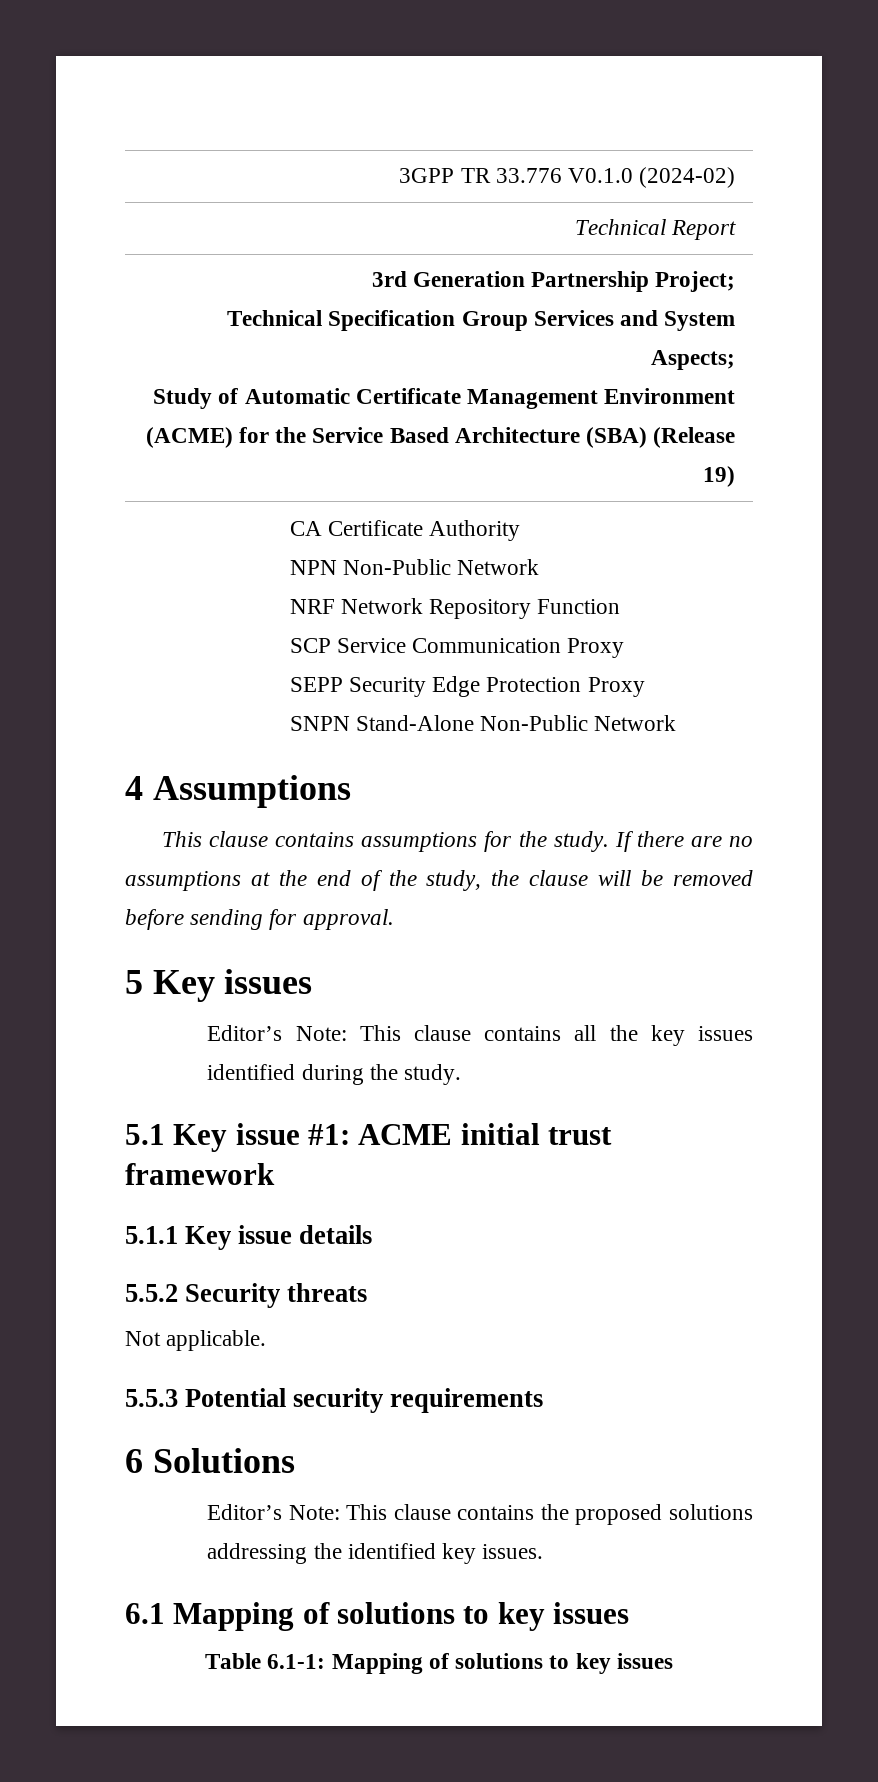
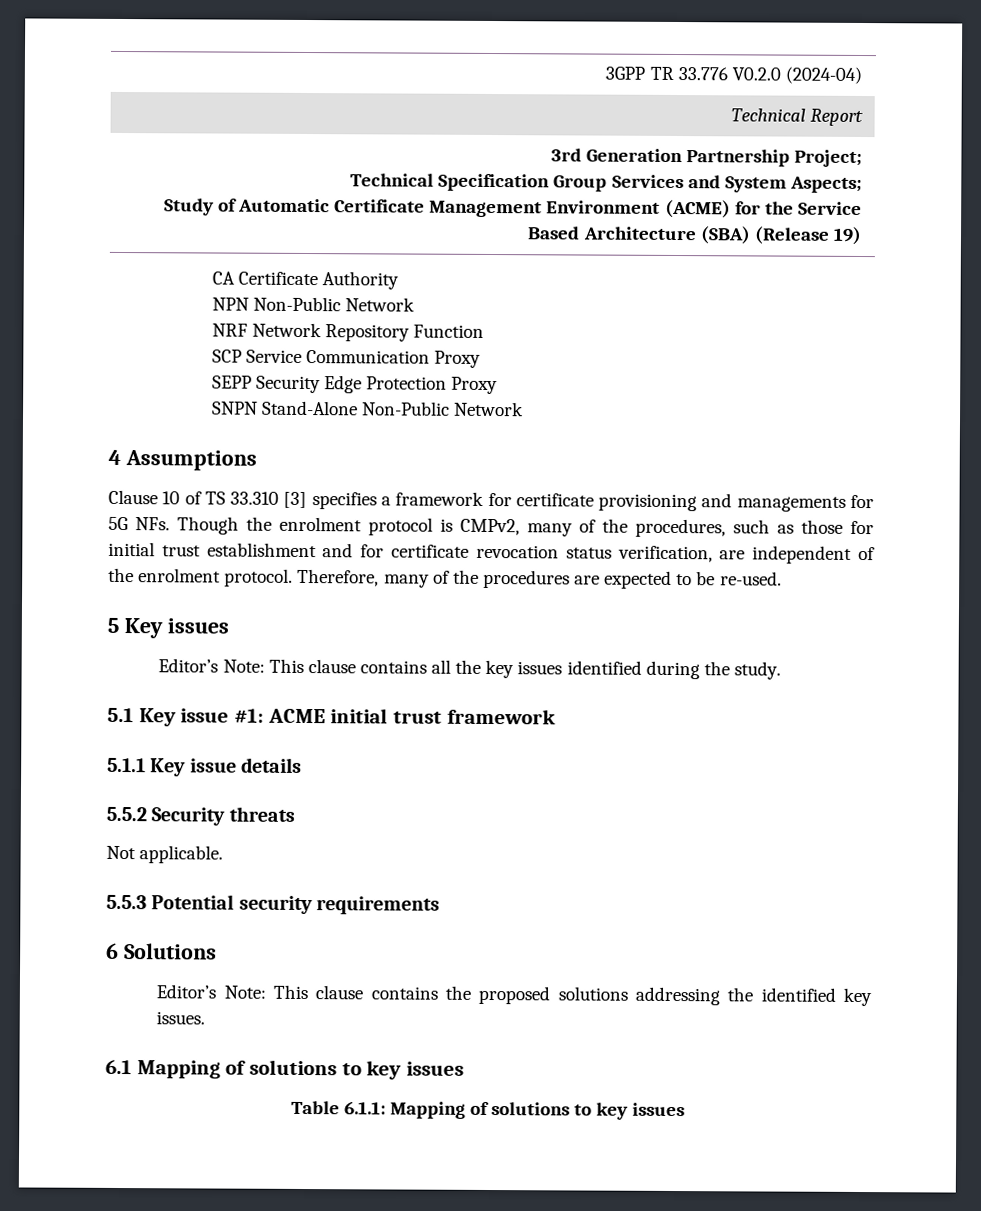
- 3GPP TR 33.776 V0.1.0 (2024-02)
+ 3GPP TR 33.776 V0.2.0 (2024-04)
- This clause contains assumptions for the study. If there are no assumptions at the end of the study, the clause will be removed before sending for approval.
+ Clause 10 of TS 33.310 [3] specifies a framework for certificate provisioning and managements for 5G NFs. Though the enrolment protocol is CMPv2, many of the procedures, such as those for initial trust establishment and for certificate revocation status verification, are independent of the enrolment protocol. Therefore, many of the procedures are expected to be re-used.
- Table 6.1-1: Mapping of solutions to key issues
+ Table 6.1.1: Mapping of solutions to key issues

